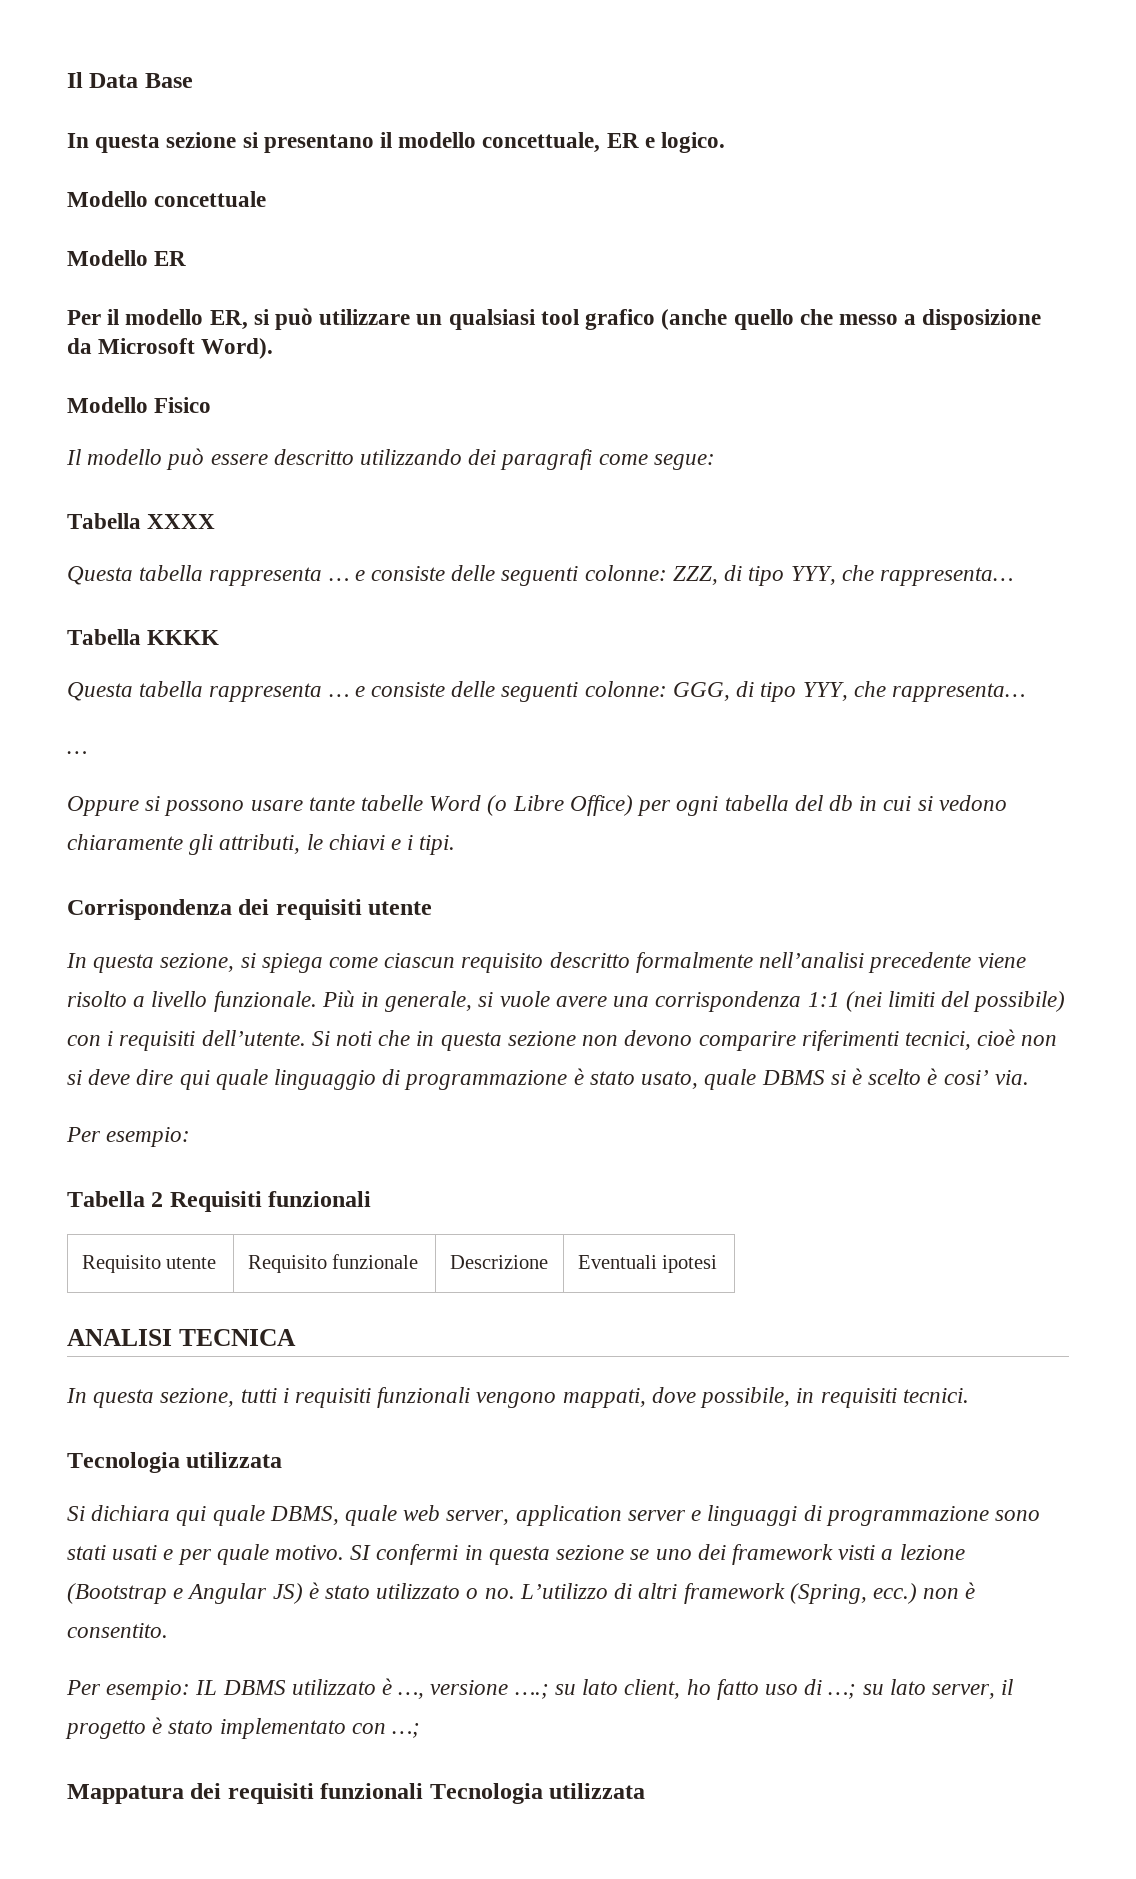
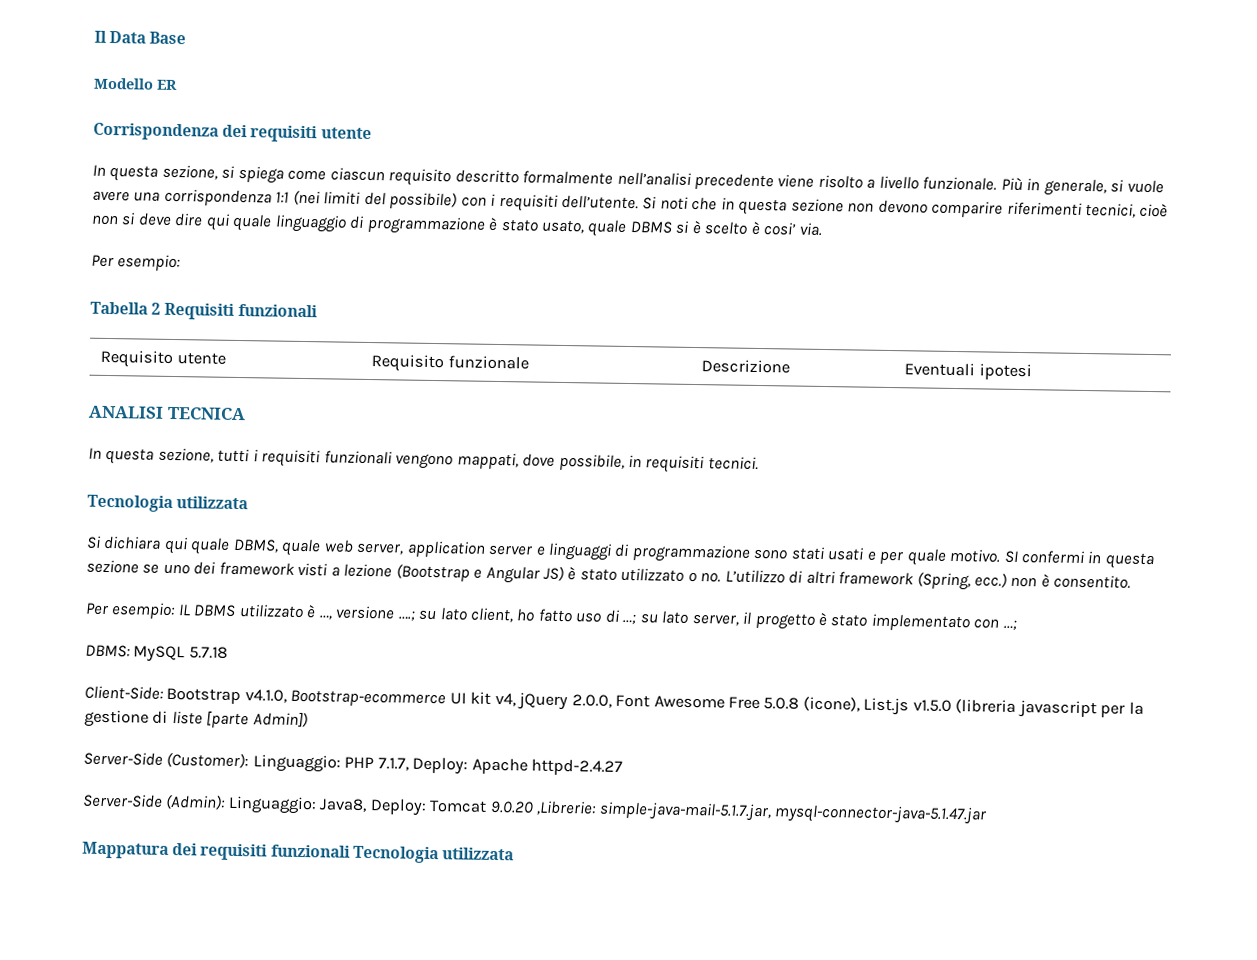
- In questa sezione si presentano il modello concettuale, ER e logico.
- Modello concettuale
  Modello ER
- Per il modello ER, si può utilizzare un qualsiasi tool grafico (anche quello che messo a disposizione da Microsoft Word).
- Modello Fisico
- Il modello può essere descritto utilizzando dei paragrafi come segue:
- Tabella XXXX
- Questa tabella rappresenta … e consiste delle seguenti colonne: ZZZ, di tipo YYY, che rappresenta…
- Tabella KKKK
- Questa tabella rappresenta … e consiste delle seguenti colonne: GGG, di tipo YYY, che rappresenta…
- …
- Oppure si possono usare tante tabelle Word (o Libre Office) per ogni tabella del db in cui si vedono chiaramente gli attributi, le chiavi e i tipi.
+ DBMS: MySQL 5.7.18
+ Client-Side: Bootstrap v4.1.0, Bootstrap-ecommerce UI kit v4, jQuery 2.0.0, Font Awesome Free 5.0.8 (icone), List.js v1.5.0 (libreria javascript per la gestione di liste [parte Admin])
+ Server-Side (Customer): Linguaggio: PHP 7.1.7, Deploy: Apache httpd-2.4.27
+ Server-Side (Admin): Linguaggio: Java8, Deploy: Tomcat 9.0.20 ,Librerie: simple-java-mail-5.1.7.jar, mysql-connector-java-5.1.47.jar

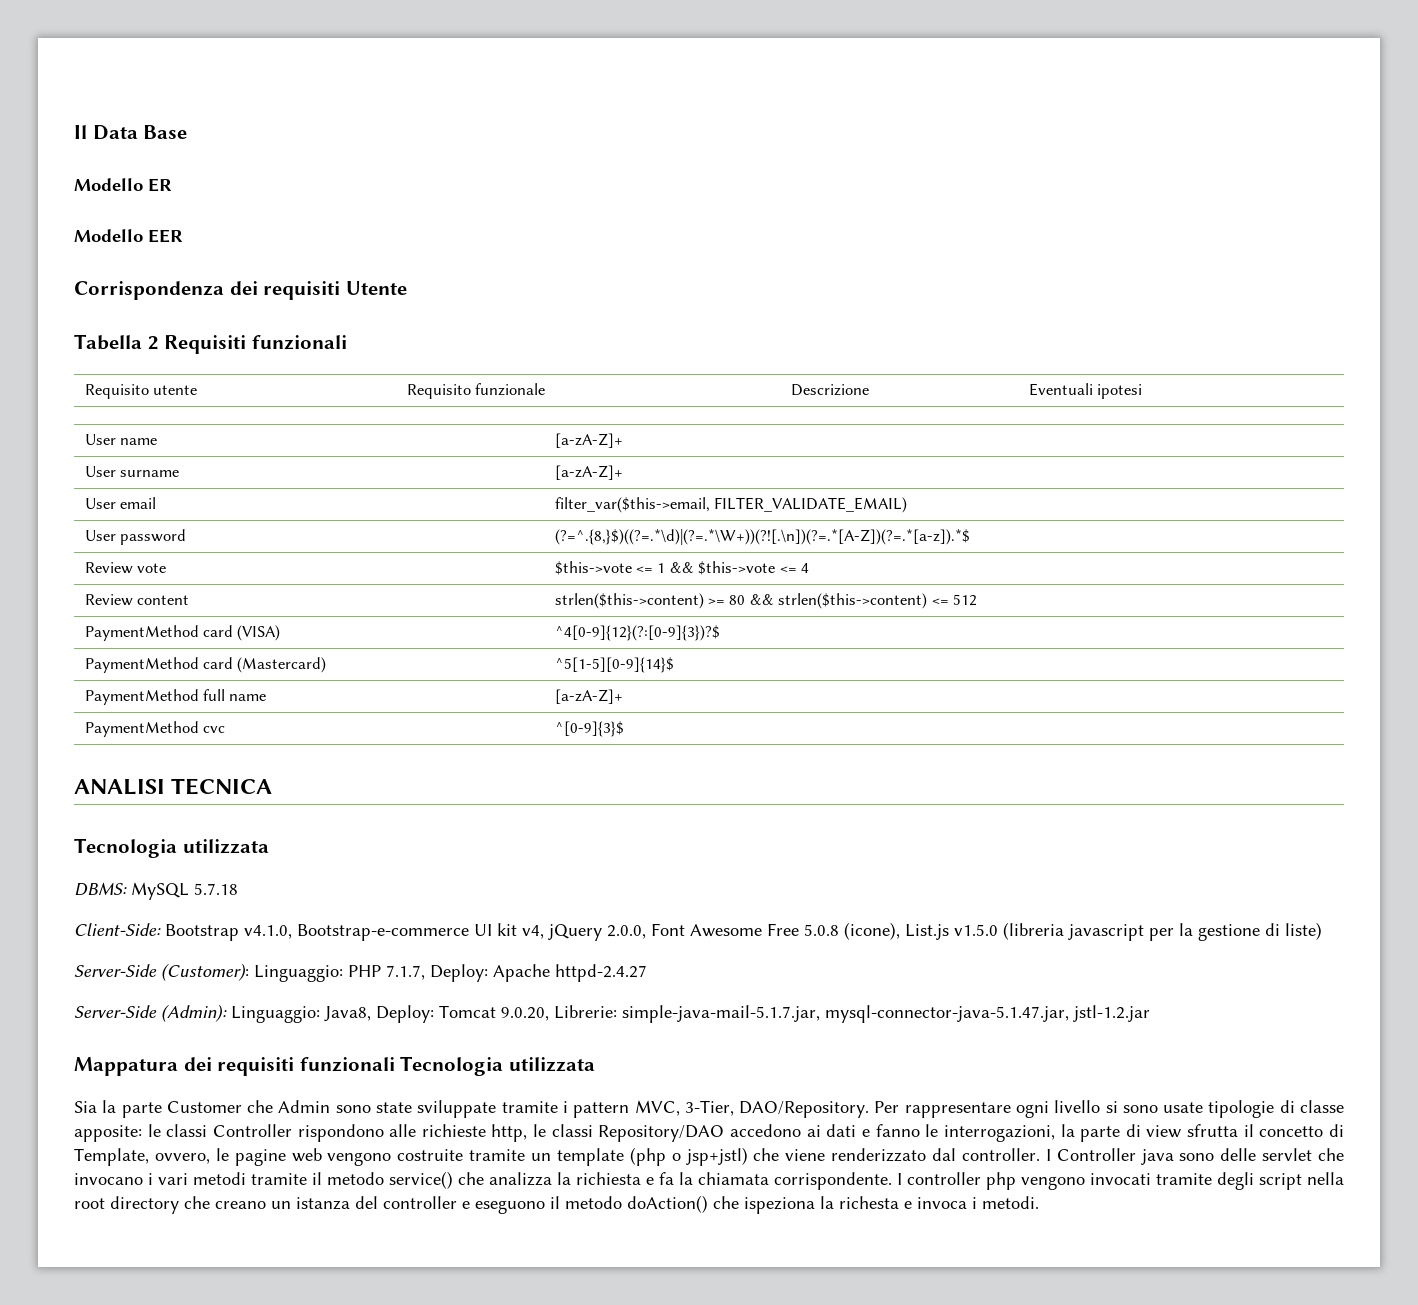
+ Modello EER
- Corrispondenza dei requisiti utente
- In questa sezione, si spiega come ciascun requisito descritto formalmente nell’analisi precedente viene risolto a livello funzionale. Più in generale, si vuole avere una corrispondenza 1:1 (nei limiti del possibile) con i requisiti dell’utente. Si noti che in questa sezione non devono comparire riferimenti tecnici, cioè non si deve dire qui quale linguaggio di programmazione è stato usato, quale DBMS si è scelto è cosi’ via.
- Per esempio:
+ Corrispondenza dei requisiti Utente
+ User name | [a-zA-Z]+
+ User surname | [a-zA-Z]+
+ User email | filter_var($this->email, FILTER_VALIDATE_EMAIL)
+ User password | (?=^.{8,}$)((?=.*\d)|(?=.*\W+))(?![.\n])(?=.*[A-Z])(?=.*[a-z]).*$
+ Review vote | $this->vote <= 1 && $this->vote <= 4
+ Review content | strlen($this->content) >= 80 && strlen($this->content) <= 512
+ PaymentMethod card (VISA) | ^4[0-9]{12}(?:[0-9]{3})?$
+ PaymentMethod card (Mastercard) | ^5[1-5][0-9]{14}$
+ PaymentMethod full name | [a-zA-Z]+
+ PaymentMethod cvc | ^[0-9]{3}$
  ANALISI TECNICA
- In questa sezione, tutti i requisiti funzionali vengono mappati, dove possibile, in requisiti tecnici.
  Tecnologia utilizzata
- Si dichiara qui quale DBMS, quale web server, application server e linguaggi di programmazione sono stati usati e per quale motivo. SI confermi in questa sezione se uno dei framework visti a lezione (Bootstrap e Angular JS) è stato utilizzato o no. L’utilizzo di altri framework (Spring, ecc.) non è consentito.
- Per esempio: IL DBMS utilizzato è …, versione ….; su lato client, ho fatto uso di …; su lato server, il progetto è stato implementato con …;
- Client-Side: Bootstrap v4.1.0, Bootstrap-ecommerce UI kit v4, jQuery 2.0.0, Font Awesome Free 5.0.8 (icone), List.js v1.5.0 (libreria javascript per la gestione di liste [parte Admin])
+ Client-Side: Bootstrap v4.1.0, Bootstrap-e-commerce UI kit v4, jQuery 2.0.0, Font Awesome Free 5.0.8 (icone), List.js v1.5.0 (libreria javascript per la gestione di liste)
- Server-Side (Admin): Linguaggio: Java8, Deploy: Tomcat 9.0.20 ,Librerie: simple-java-mail-5.1.7.jar, mysql-connector-java-5.1.47.jar
+ Server-Side (Admin): Linguaggio: Java8, Deploy: Tomcat 9.0.20, Librerie: simple-java-mail-5.1.7.jar, mysql-connector-java-5.1.47.jar, jstl-1.2.jar
+ Sia la parte Customer che Admin sono state sviluppate tramite i pattern MVC, 3-Tier, DAO/Repository. Per rappresentare ogni livello si sono usate tipologie di classe apposite: le classi Controller rispondono alle richieste http, le classi Repository/DAO accedono ai dati e fanno le interrogazioni, la parte di view sfrutta il concetto di Template, ovvero, le pagine web vengono costruite tramite un template (php o jsp+jstl) che viene renderizzato dal controller. I Controller java sono delle servlet che invocano i vari metodi tramite il metodo service() che analizza la richiesta e fa la chiamata corrispondente. I controller php vengono invocati tramite degli script nella root directory che creano un istanza del controller e eseguono il metodo doAction() che ispeziona la richesta e invoca i metodi.

